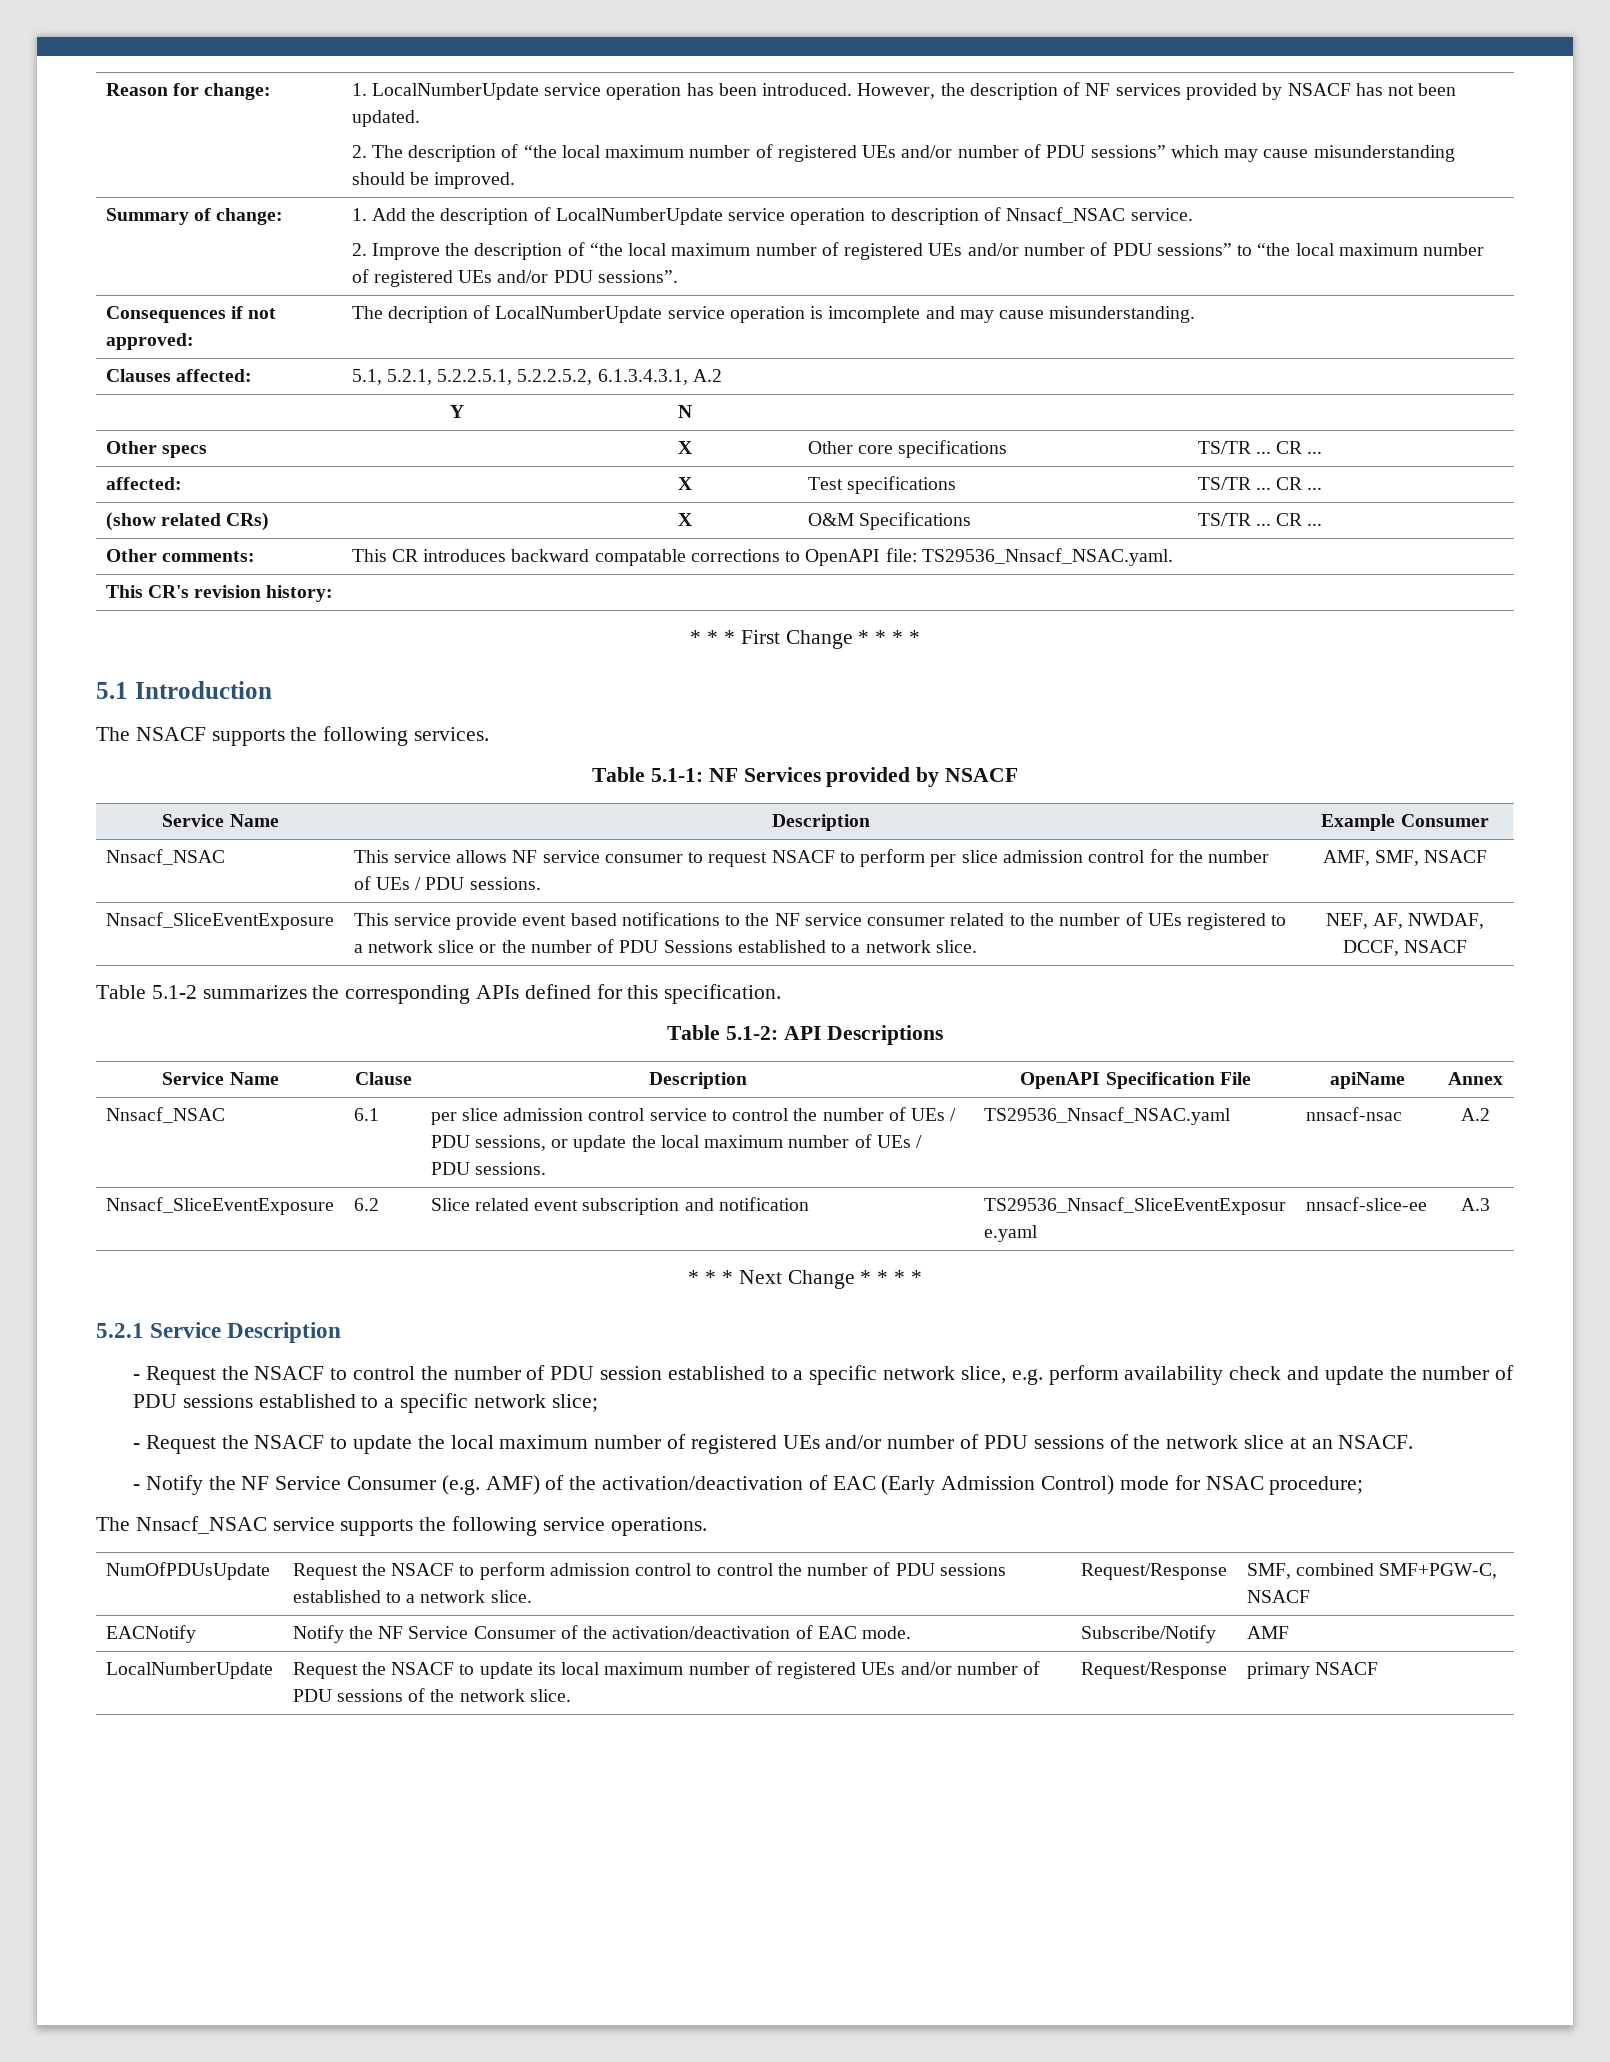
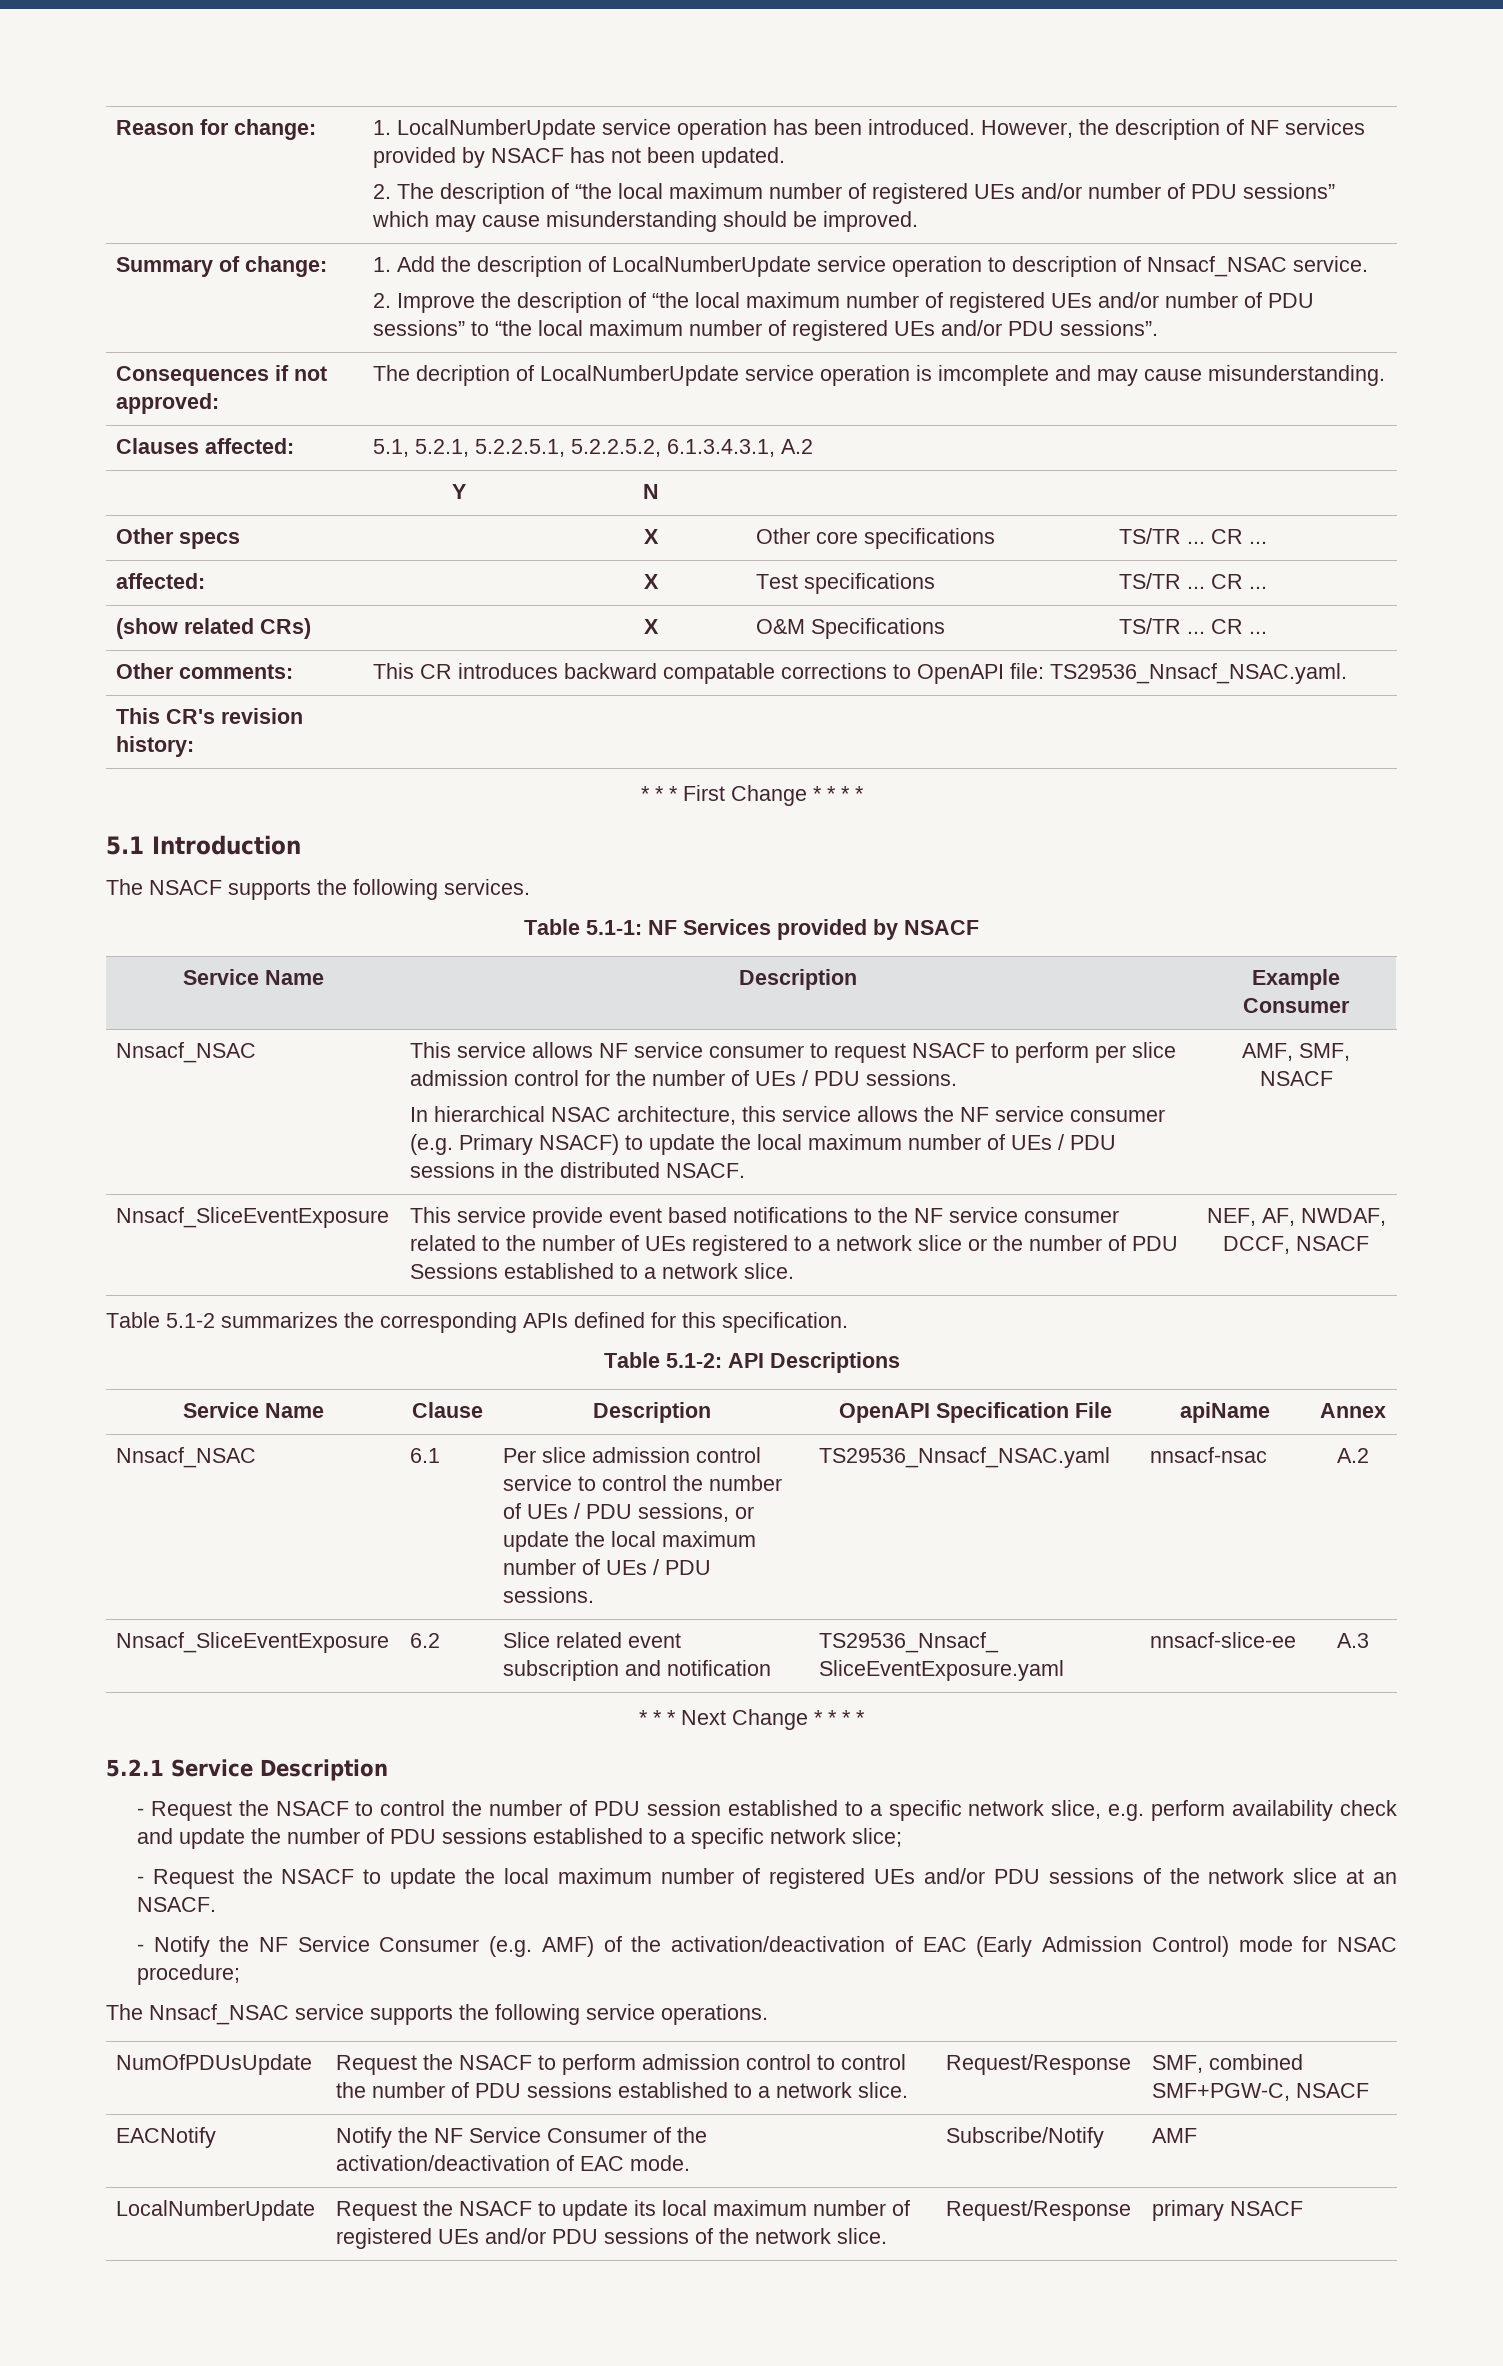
+ In hierarchical NSAC architecture, this service allows the NF service consumer (e.g. Primary NSACF) to update the local maximum number of UEs / PDU sessions in the distributed NSACF.
- Nnsacf_NSAC | 6.1 | per slice admission control service to control the number of UEs / PDU sessions, or update the local maximum number of UEs / PDU sessions. | TS29536_Nnsacf_NSAC.yaml | nnsacf-nsac | A.2
+ Nnsacf_NSAC | 6.1 | Per slice admission control service to control the number of UEs / PDU sessions, or update the local maximum number of UEs / PDU sessions. | TS29536_Nnsacf_NSAC.yaml | nnsacf-nsac | A.2
- - Request the NSACF to update the local maximum number of registered UEs and/or number of PDU sessions of the network slice at an NSACF.
+ - Request the NSACF to update the local maximum number of registered UEs and/or PDU sessions of the network slice at an NSACF.
- LocalNumberUpdate | Request the NSACF to update its local maximum number of registered UEs and/or number of PDU sessions of the network slice. | Request/Response | primary NSACF
+ LocalNumberUpdate | Request the NSACF to update its local maximum number of registered UEs and/or PDU sessions of the network slice. | Request/Response | primary NSACF

